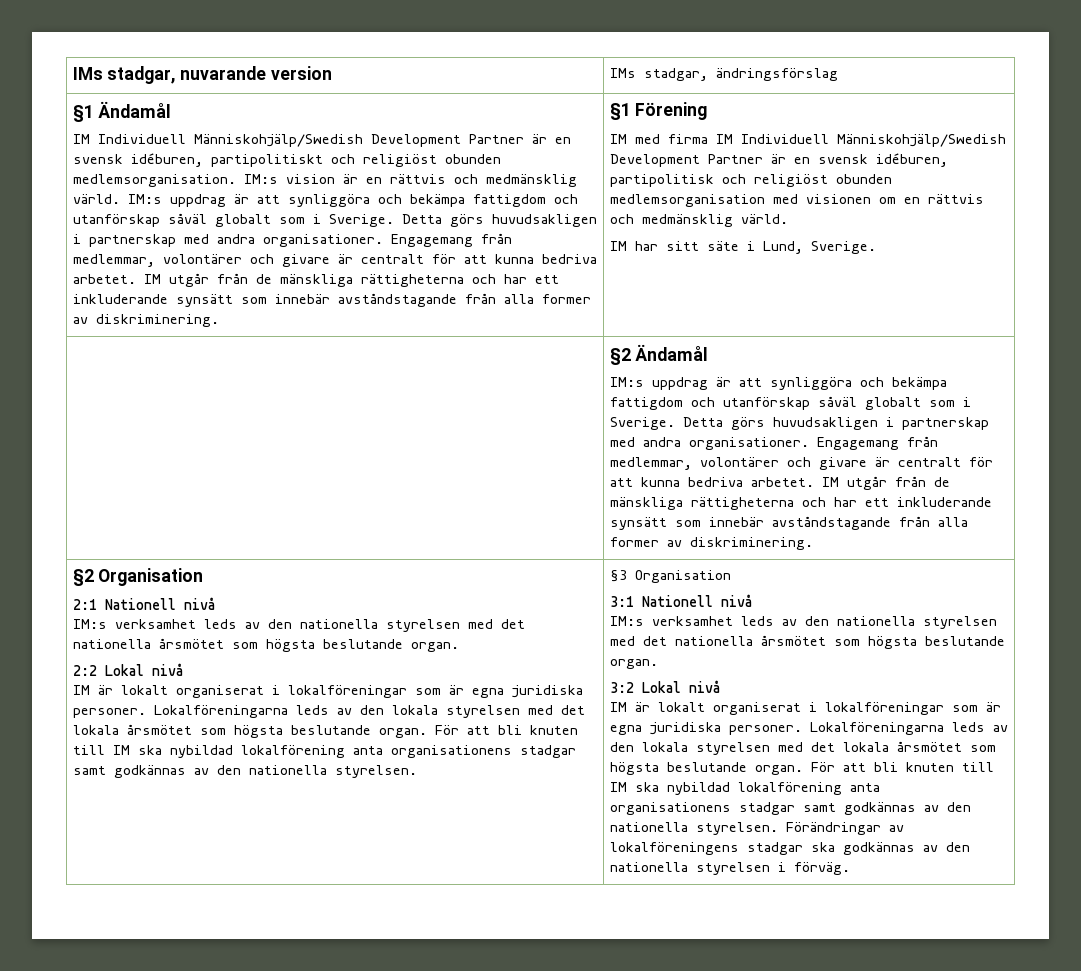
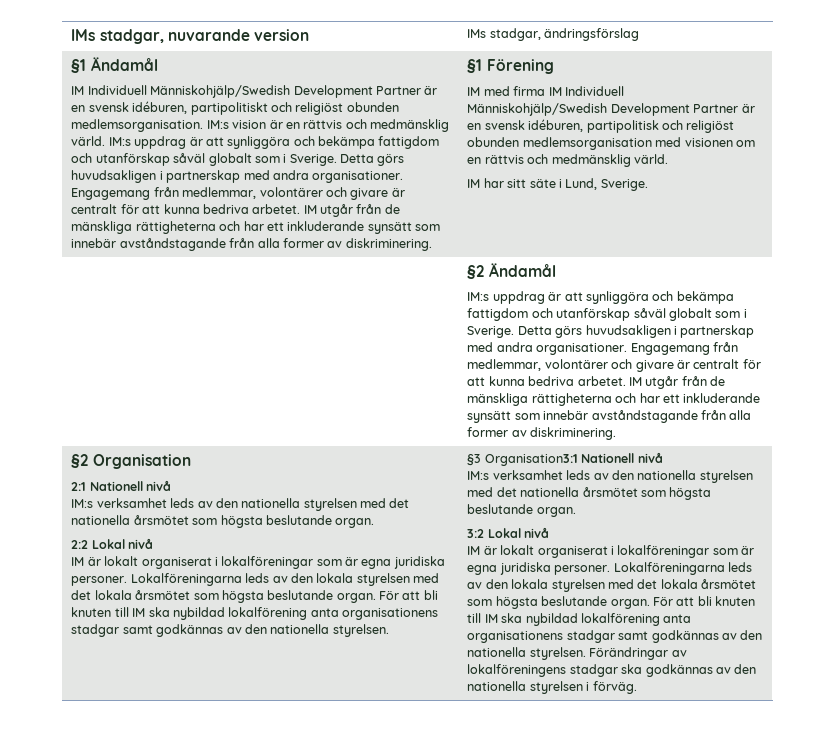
- §3 Organisation
- 3:1 Nationell nivå
+ §3 Organisation3:1 Nationell nivå

